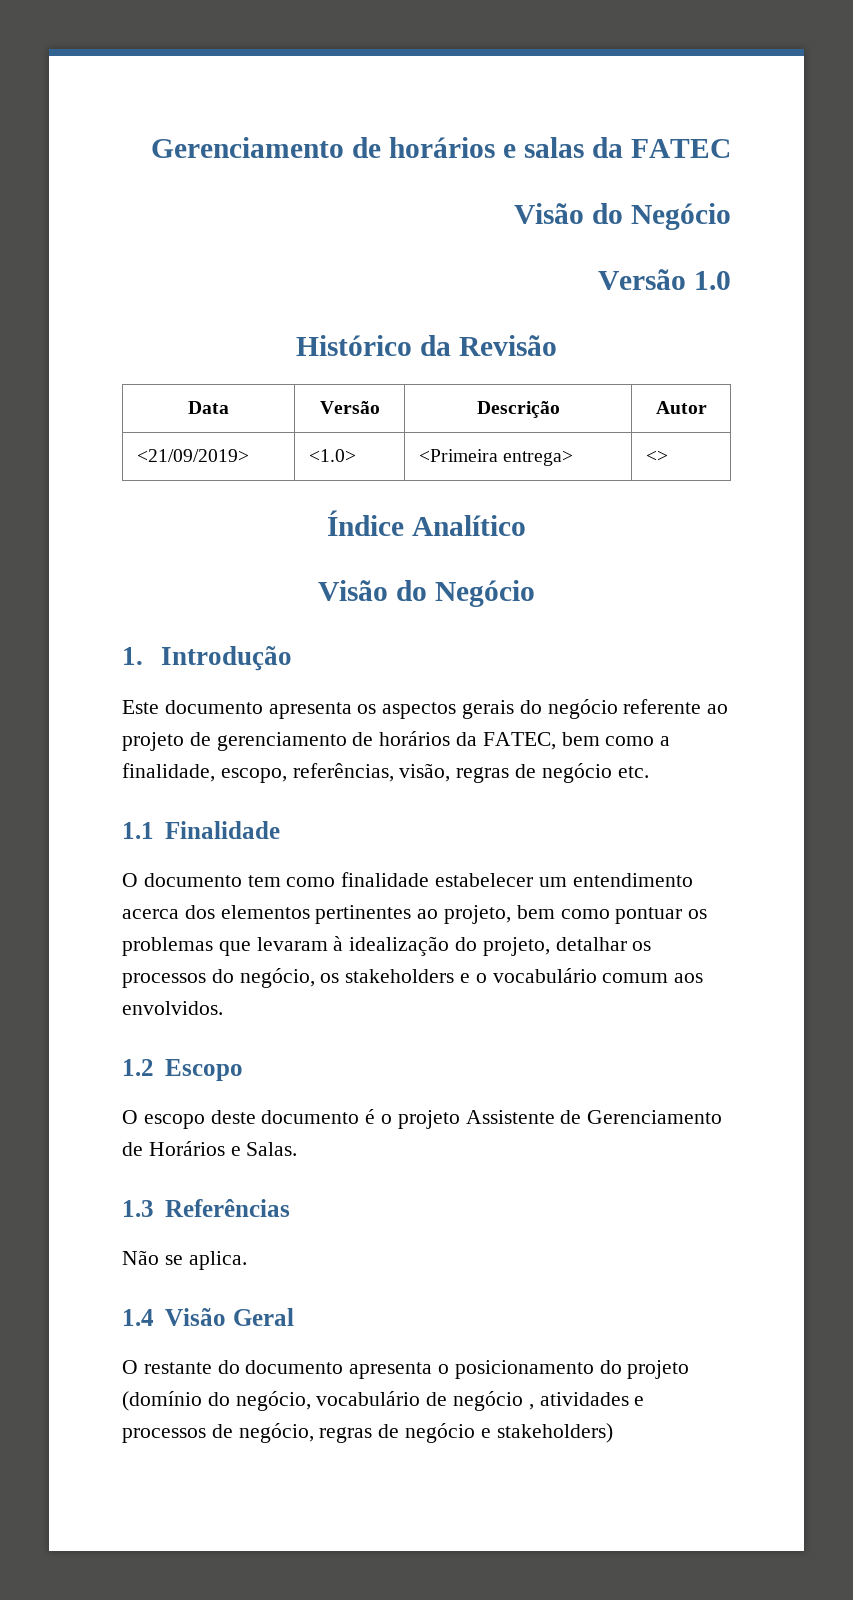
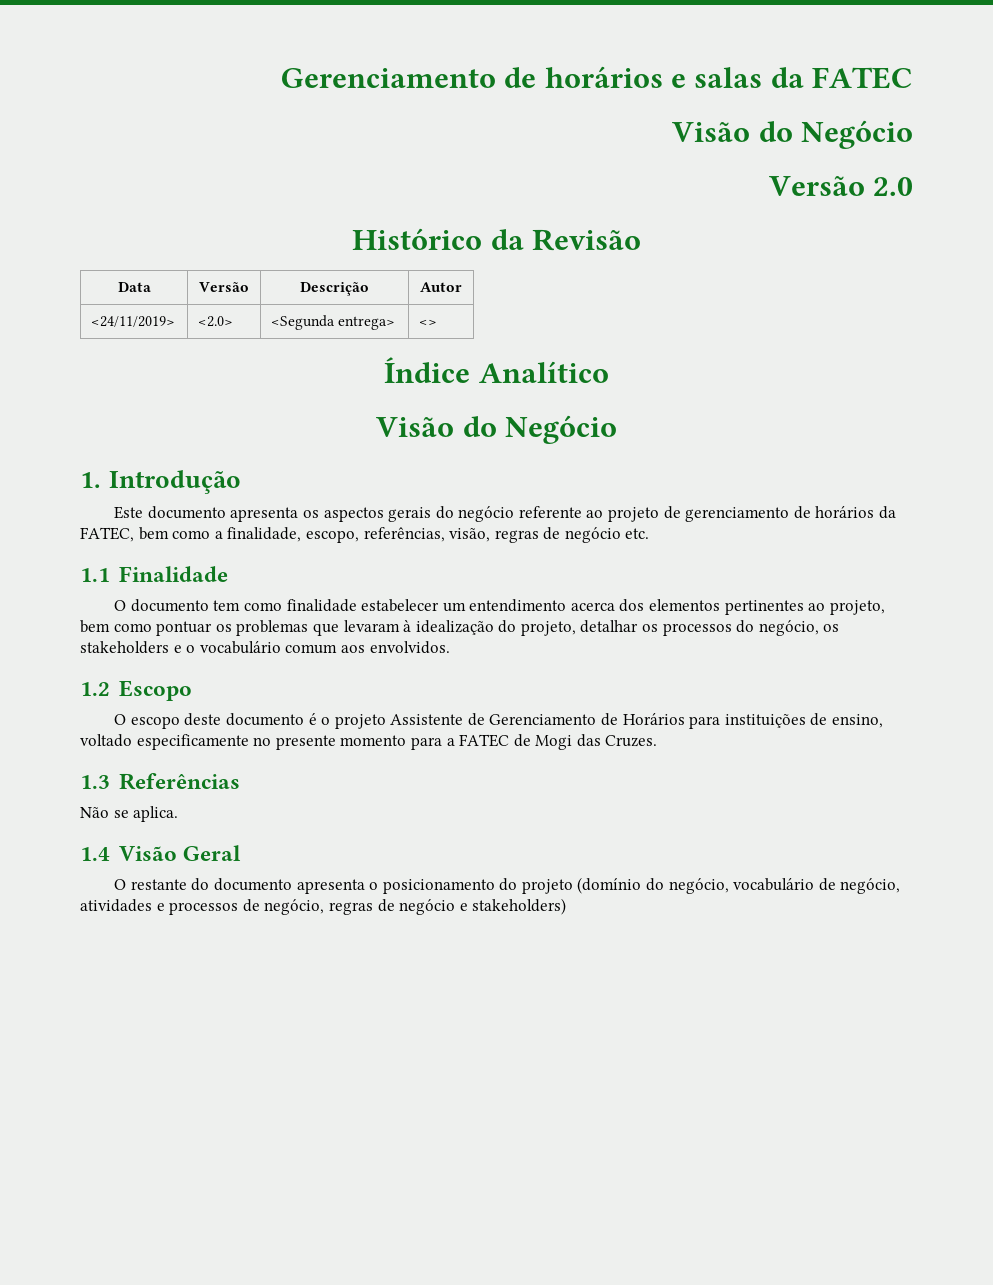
- Versão 1.0
+ Versão 2.0
- <21/09/2019> | <1.0> | <Primeira entrega> | <>
+ <24/11/2019> | <2.0> | <Segunda entrega> | <>
- O escopo deste documento é o projeto Assistente de Gerenciamento de Horários e Salas.
+ O escopo deste documento é o projeto Assistente de Gerenciamento de Horários para instituições de ensino, voltado especificamente no presente momento para a FATEC de Mogi das Cruzes.
- O restante do documento apresenta o posicionamento do projeto (domínio do negócio, vocabulário de negócio , atividades e processos de negócio, regras de negócio e stakeholders)
+ O restante do documento apresenta o posicionamento do projeto (domínio do negócio, vocabulário de negócio, atividades e processos de negócio, regras de negócio e stakeholders)

